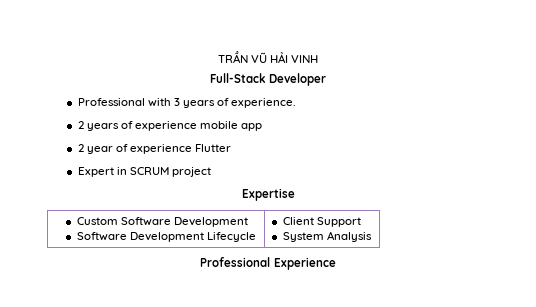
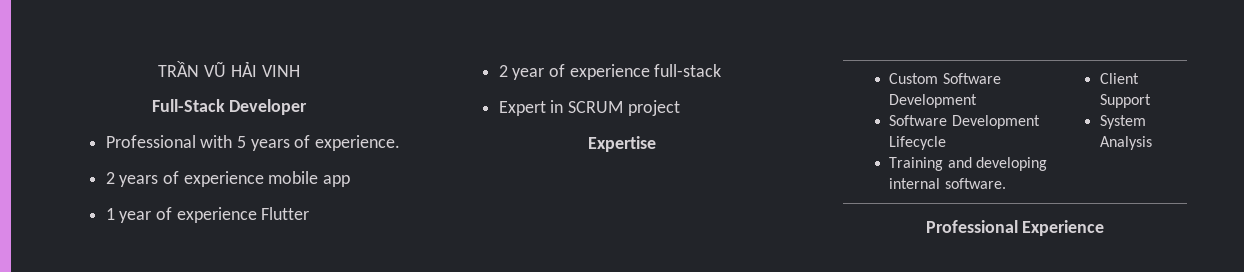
- Professional with 3 years of experience.
+ Professional with 5 years of experience.
+ 1 year of experience Flutter
- 2 year of experience Flutter
+ 2 year of experience full-stack
  Custom Software Development
- Software Development Lifecycle | Client Support
+ Software Development Lifecycle
+ Training and developing internal software. | Client Support

